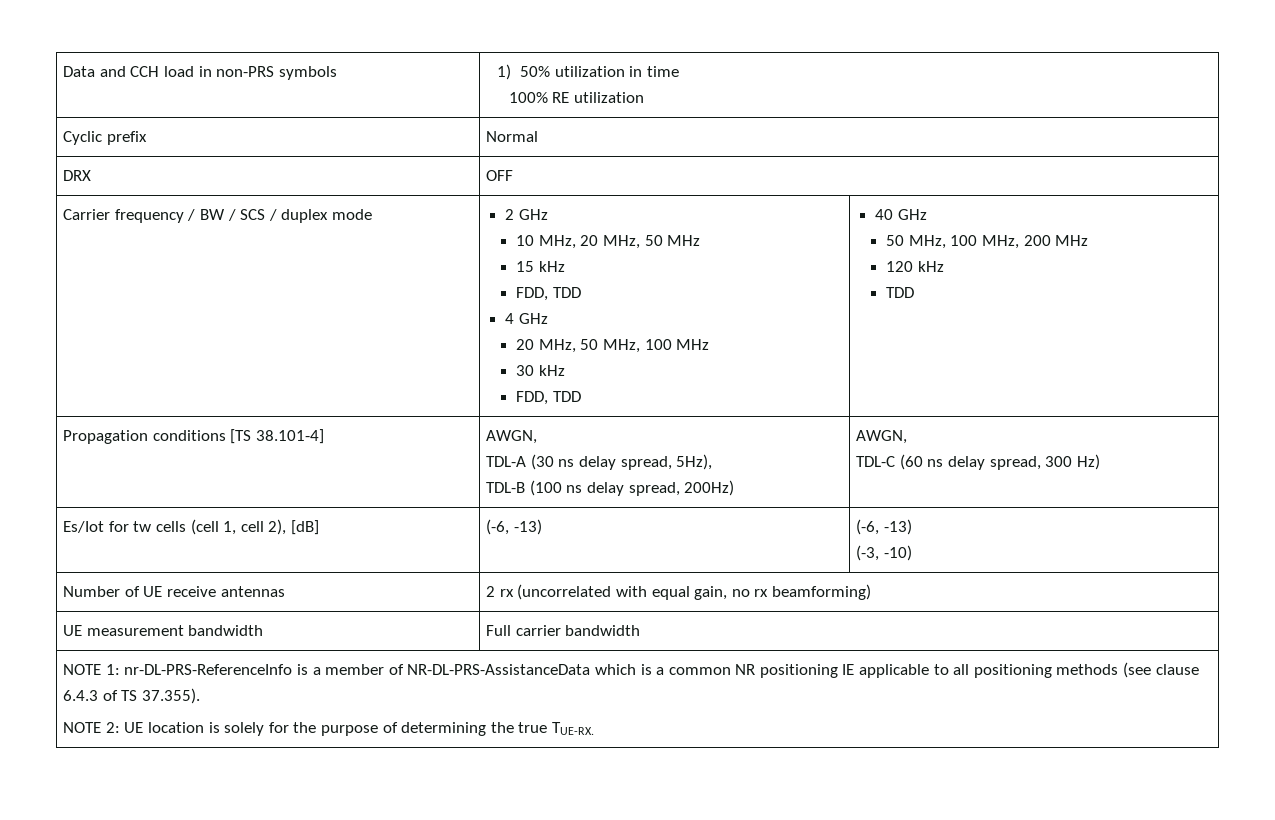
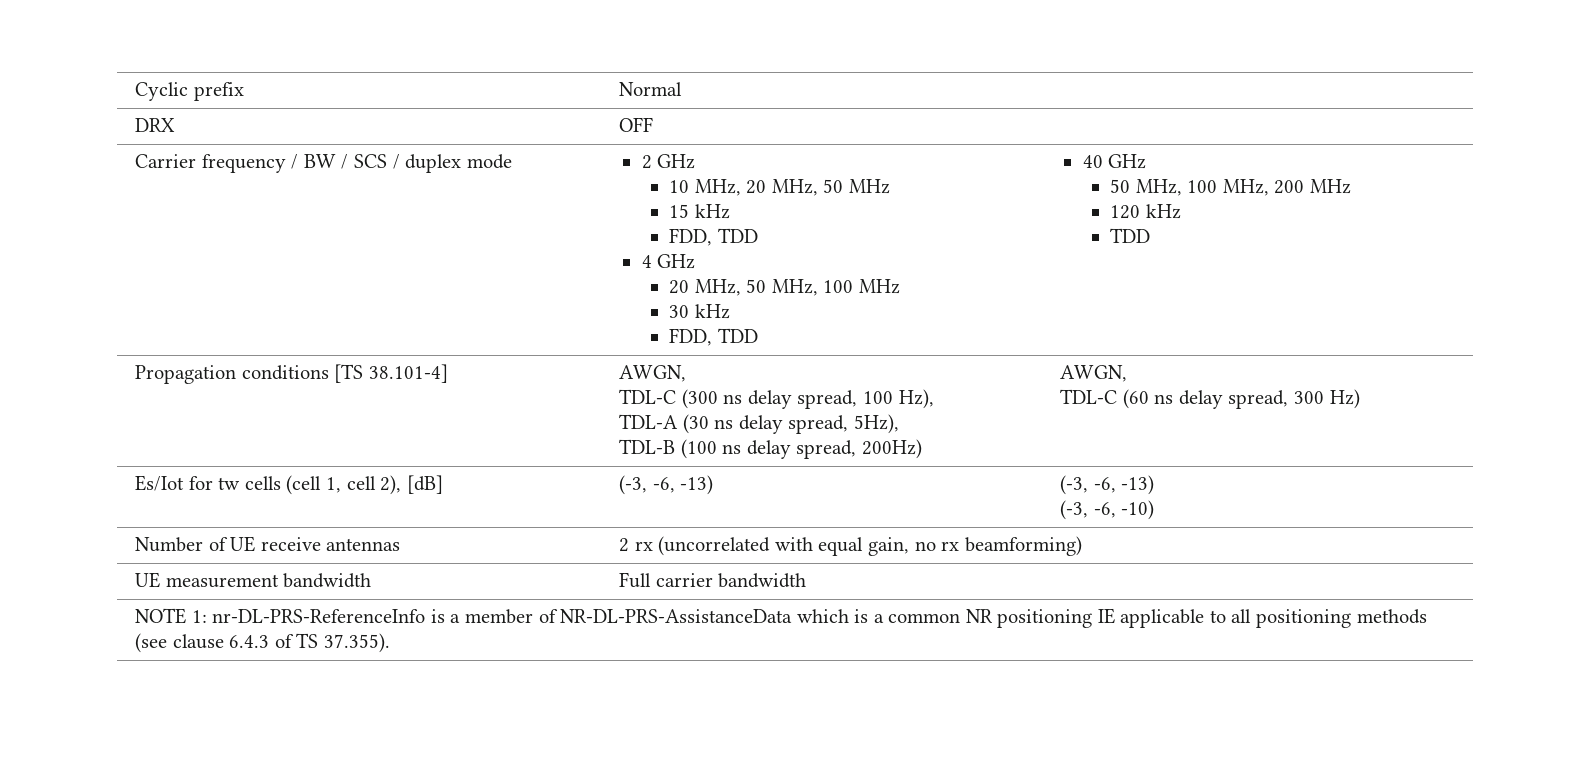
- Data and CCH load in non-PRS symbols | 1) 50% utilization in time
- 100% RE utilization
  Propagation conditions [TS 38.101-4] | AWGN,
+ TDL-C (300 ns delay spread, 100 Hz),
- Es/Iot for tw cells (cell 1, cell 2), [dB] | (-6, -13) | (-6, -13)
- (-3, -10)
+ Es/Iot for tw cells (cell 1, cell 2), [dB] | (-3, -6, -13) | (-3, -6, -13)
+ (-3, -6, -10)
  NOTE 1: nr-DL-PRS-ReferenceInfo is a member of NR-DL-PRS-AssistanceData which is a common NR positioning IE applicable to all positioning methods (see clause 6.4.3 of TS 37.355).
- NOTE 2: UE location is solely for the purpose of determining the true TUE-RX.

